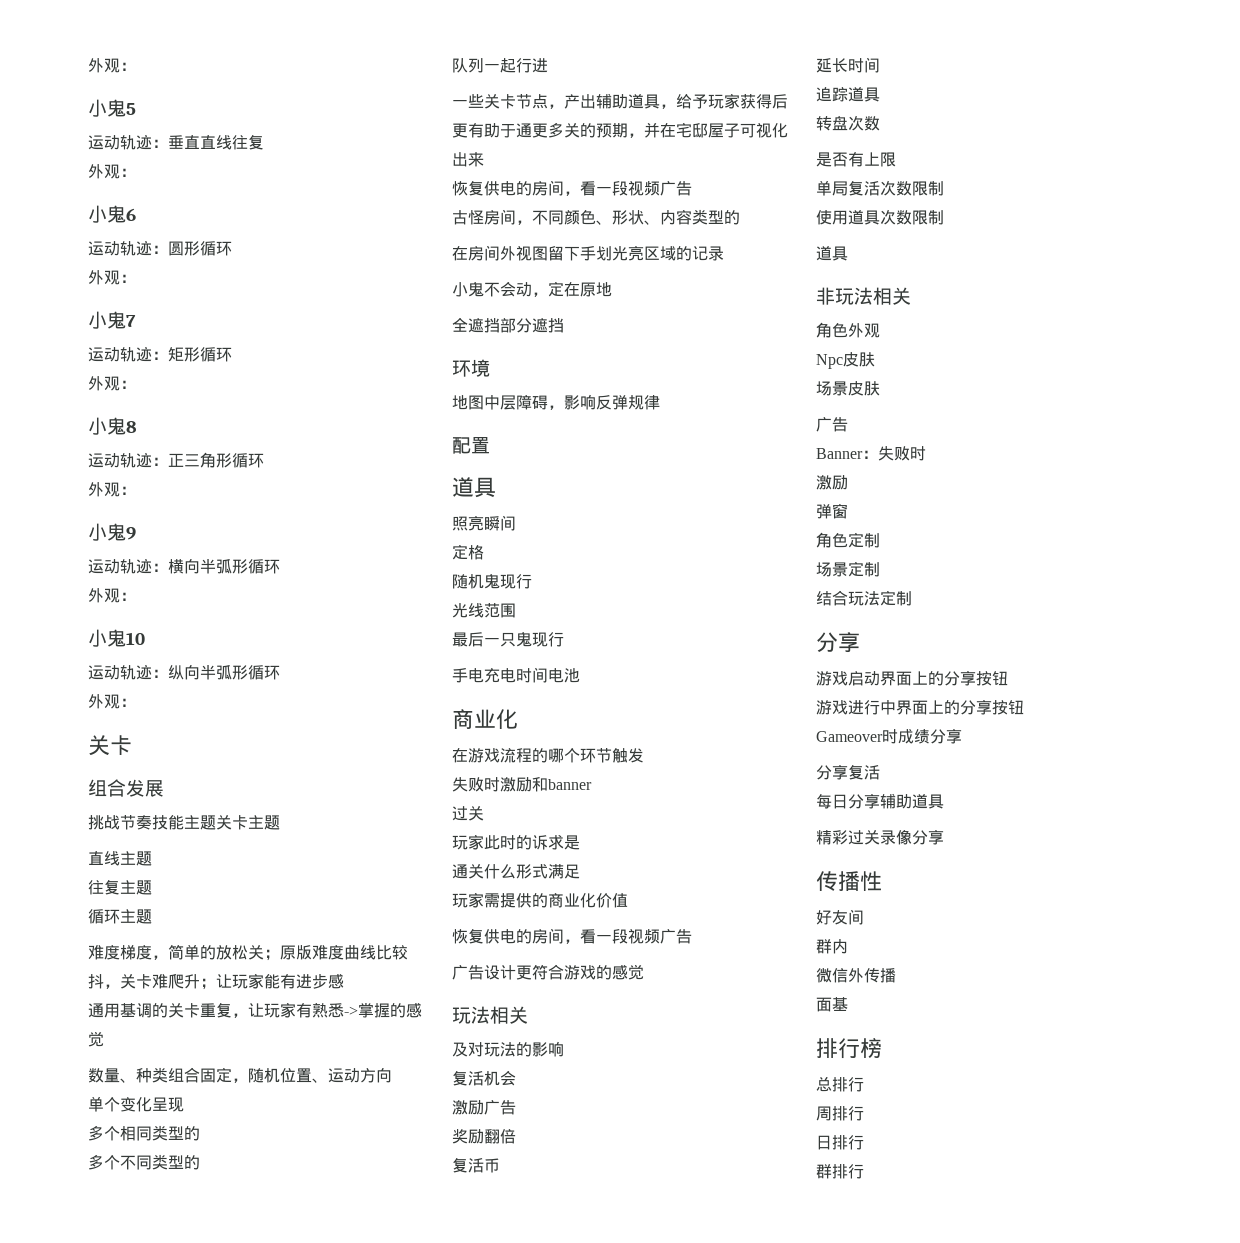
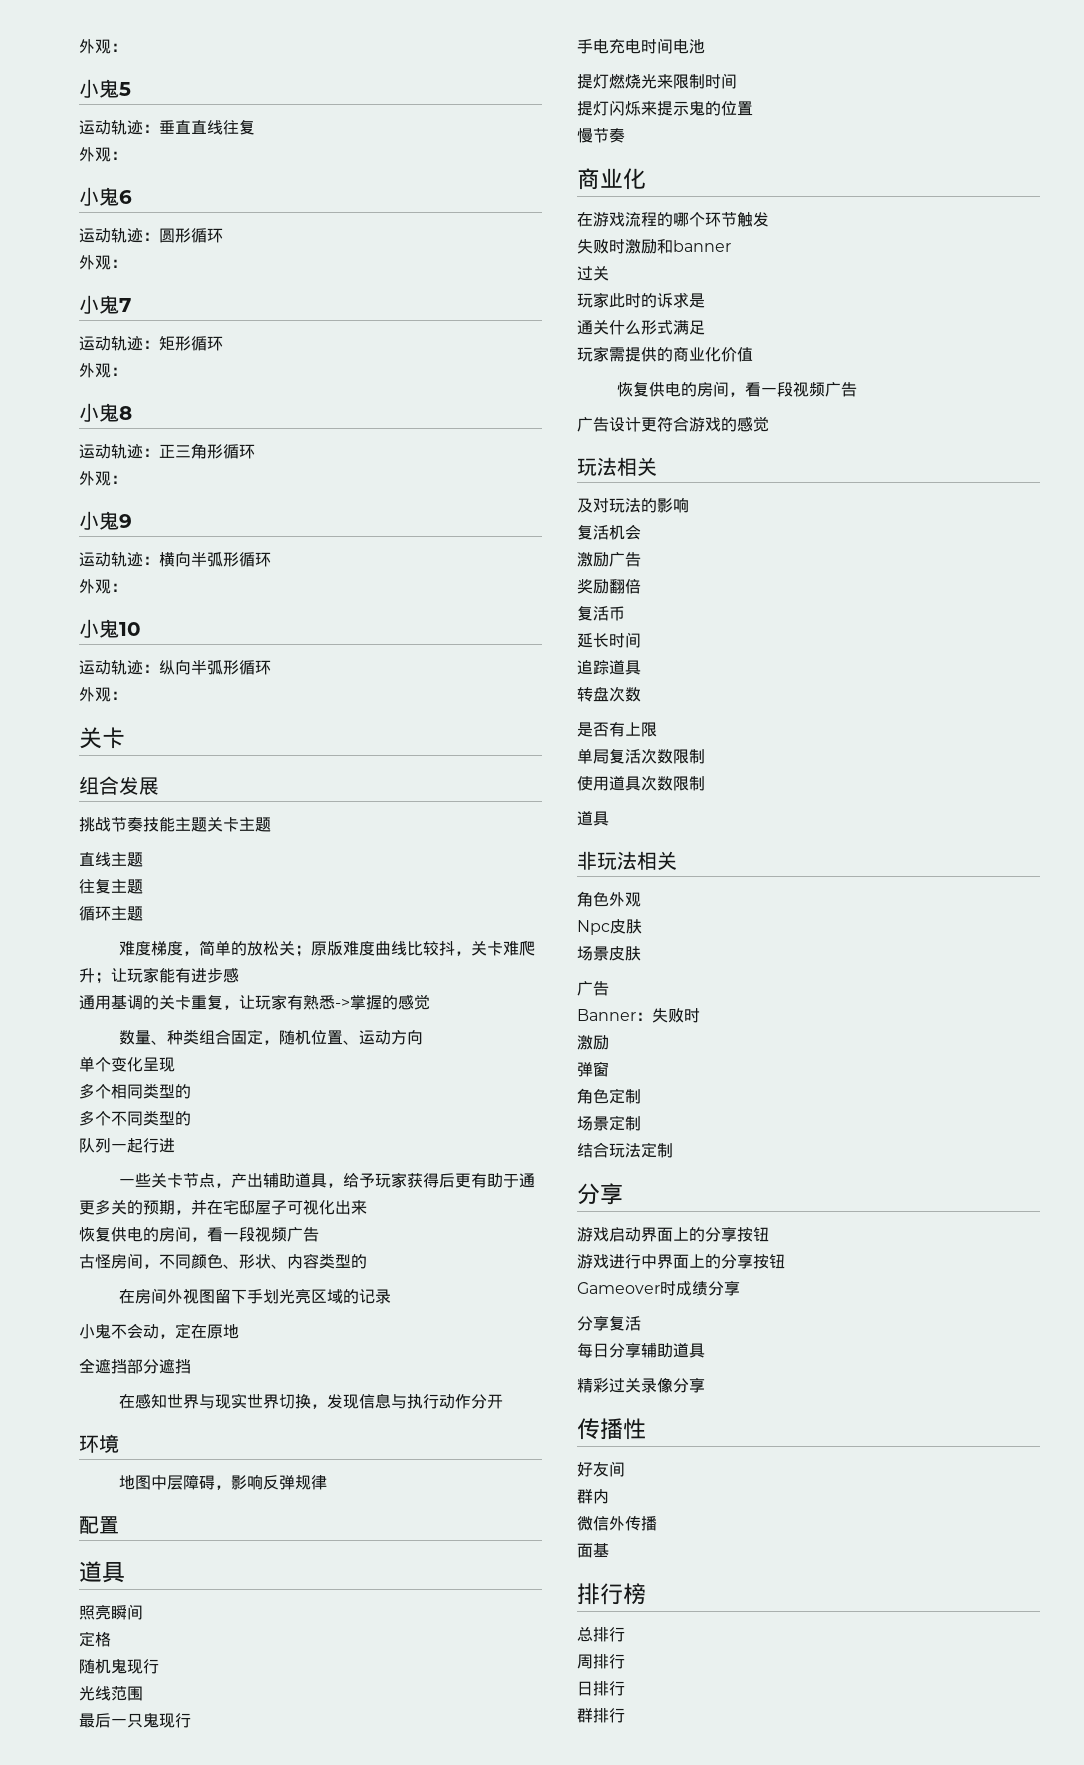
+ 在感知世界与现实世界切换，发现信息与执行动作分开
+ 提灯燃烧光来限制时间
+ 提灯闪烁来提示鬼的位置
+ 慢节奏

